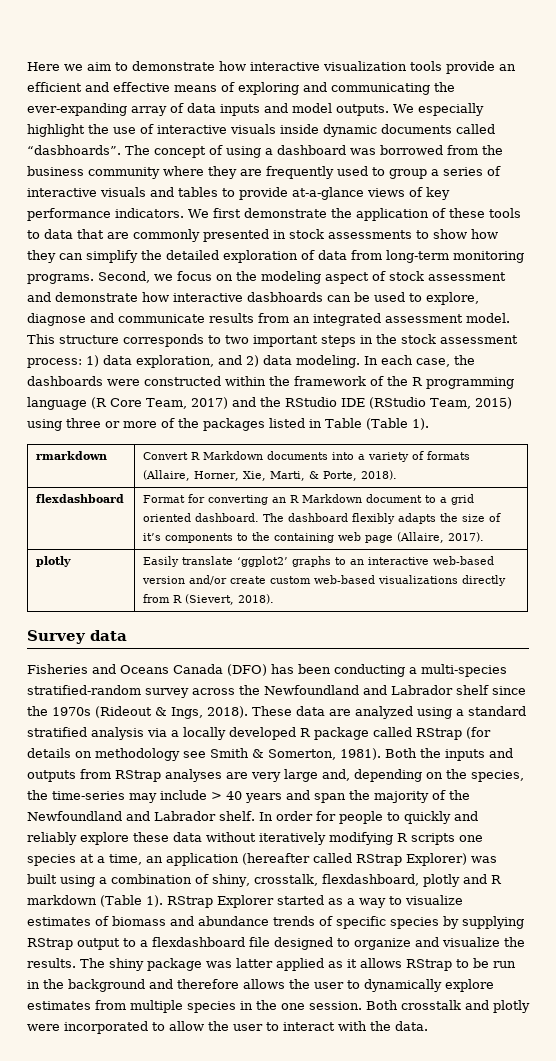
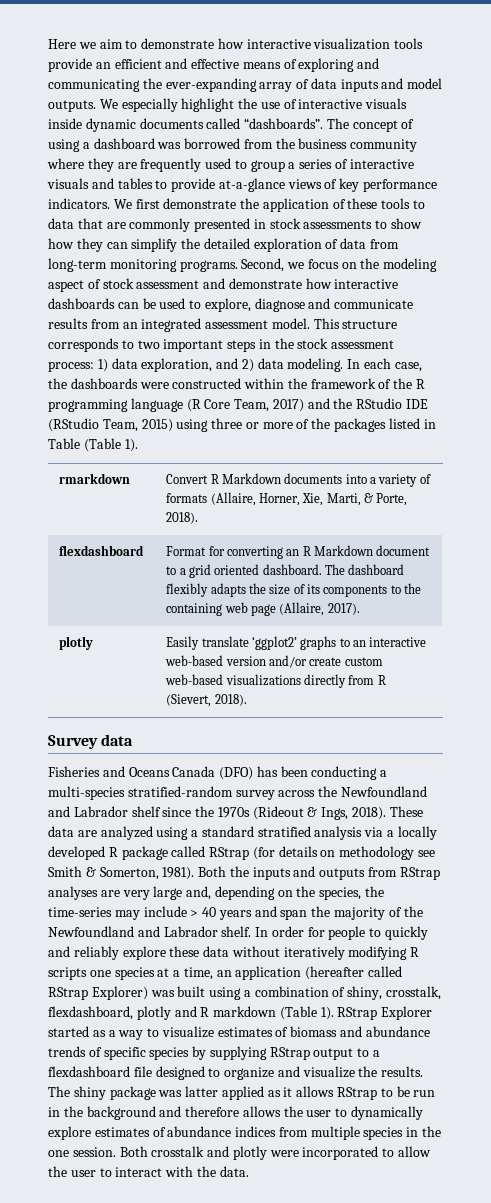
- We especially highlight the use of interactive visuals inside dynamic documents called “dasbhoards”.
+ We especially highlight the use of interactive visuals inside dynamic documents called “dashboards”.
- Second, we focus on the modeling aspect of stock assessment and demonstrate how interactive dasbhoards can be used to explore, diagnose and communicate results from an integrated assessment model.
+ Second, we focus on the modeling aspect of stock assessment and demonstrate how interactive dashboards can be used to explore, diagnose and communicate results from an integrated assessment model.
- flexdashboard | Format for converting an R Markdown document to a grid oriented dashboard. The dashboard flexibly adapts the size of it’s components to the containing web page (Allaire, 2017).
+ flexdashboard | Format for converting an R Markdown document to a grid oriented dashboard. The dashboard flexibly adapts the size of its components to the containing web page (Allaire, 2017).
- The shiny package was latter applied as it allows RStrap to be run in the background and therefore allows the user to dynamically explore estimates from multiple species in the one session.
+ The shiny package was latter applied as it allows RStrap to be run in the background and therefore allows the user to dynamically explore estimates of abundance indices from multiple species in the one session.

